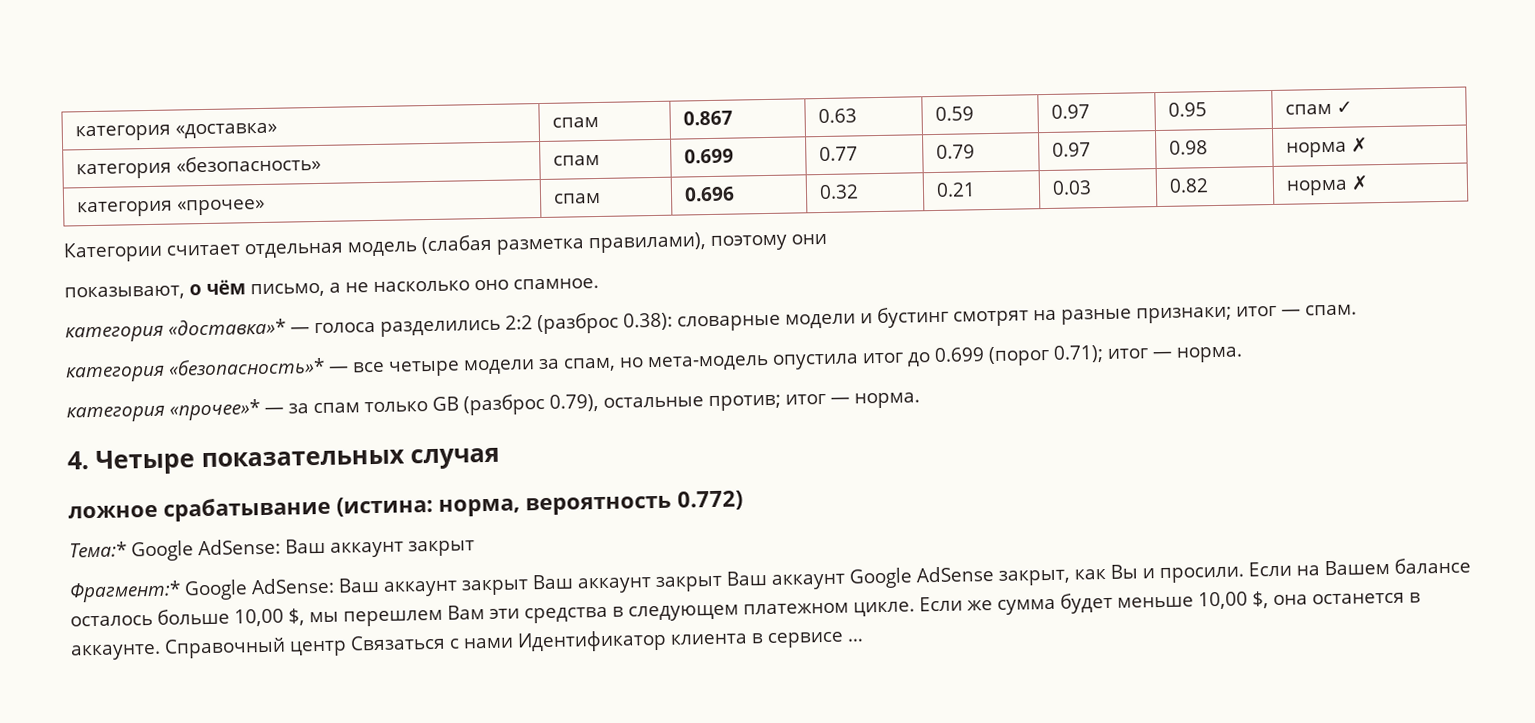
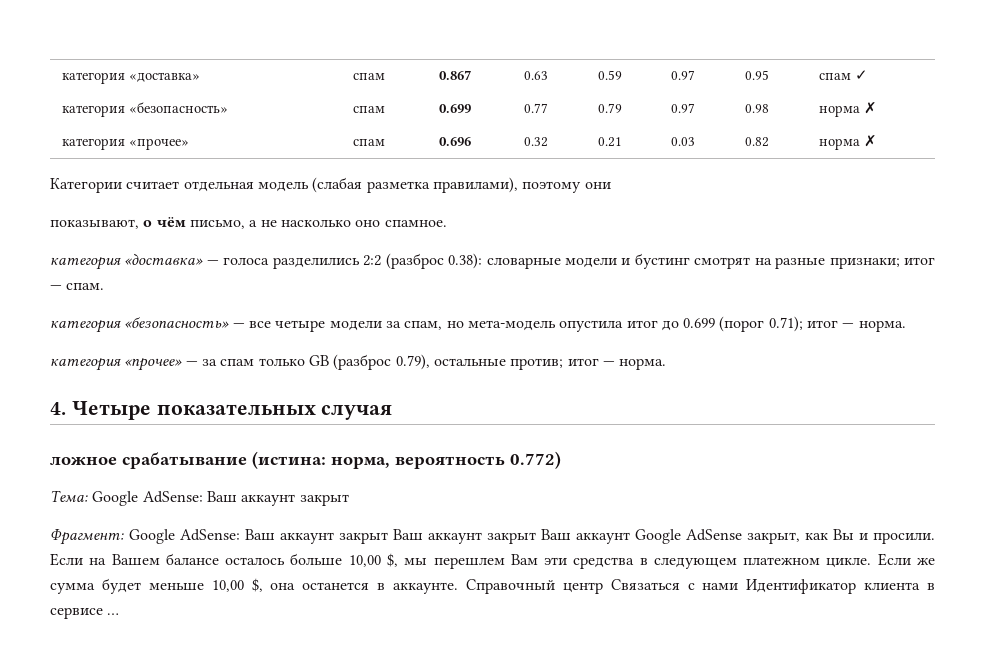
- категория «доставка»* — голоса разделились 2:2 (разброс 0.38): словарные модели и бустинг смотрят на разные признаки; итог — спам.
+ категория «доставка» — голоса разделились 2:2 (разброс 0.38): словарные модели и бустинг смотрят на разные признаки; итог — спам.
- категория «безопасность»* — все четыре модели за спам, но мета-модель опустила итог до 0.699 (порог 0.71); итог — норма.
+ категория «безопасность» — все четыре модели за спам, но мета-модель опустила итог до 0.699 (порог 0.71); итог — норма.
- категория «прочее»* — за спам только GB (разброс 0.79), остальные против; итог — норма.
+ категория «прочее» — за спам только GB (разброс 0.79), остальные против; итог — норма.
- Тема:* Google AdSense: Ваш аккаунт закрыт
+ Тема: Google AdSense: Ваш аккаунт закрыт
- Фрагмент:* Google AdSense: Ваш аккаунт закрыт Ваш аккаунт закрыт Ваш аккаунт Google AdSense закрыт, как Вы и просили.
+ Фрагмент: Google AdSense: Ваш аккаунт закрыт Ваш аккаунт закрыт Ваш аккаунт Google AdSense закрыт, как Вы и просили.

